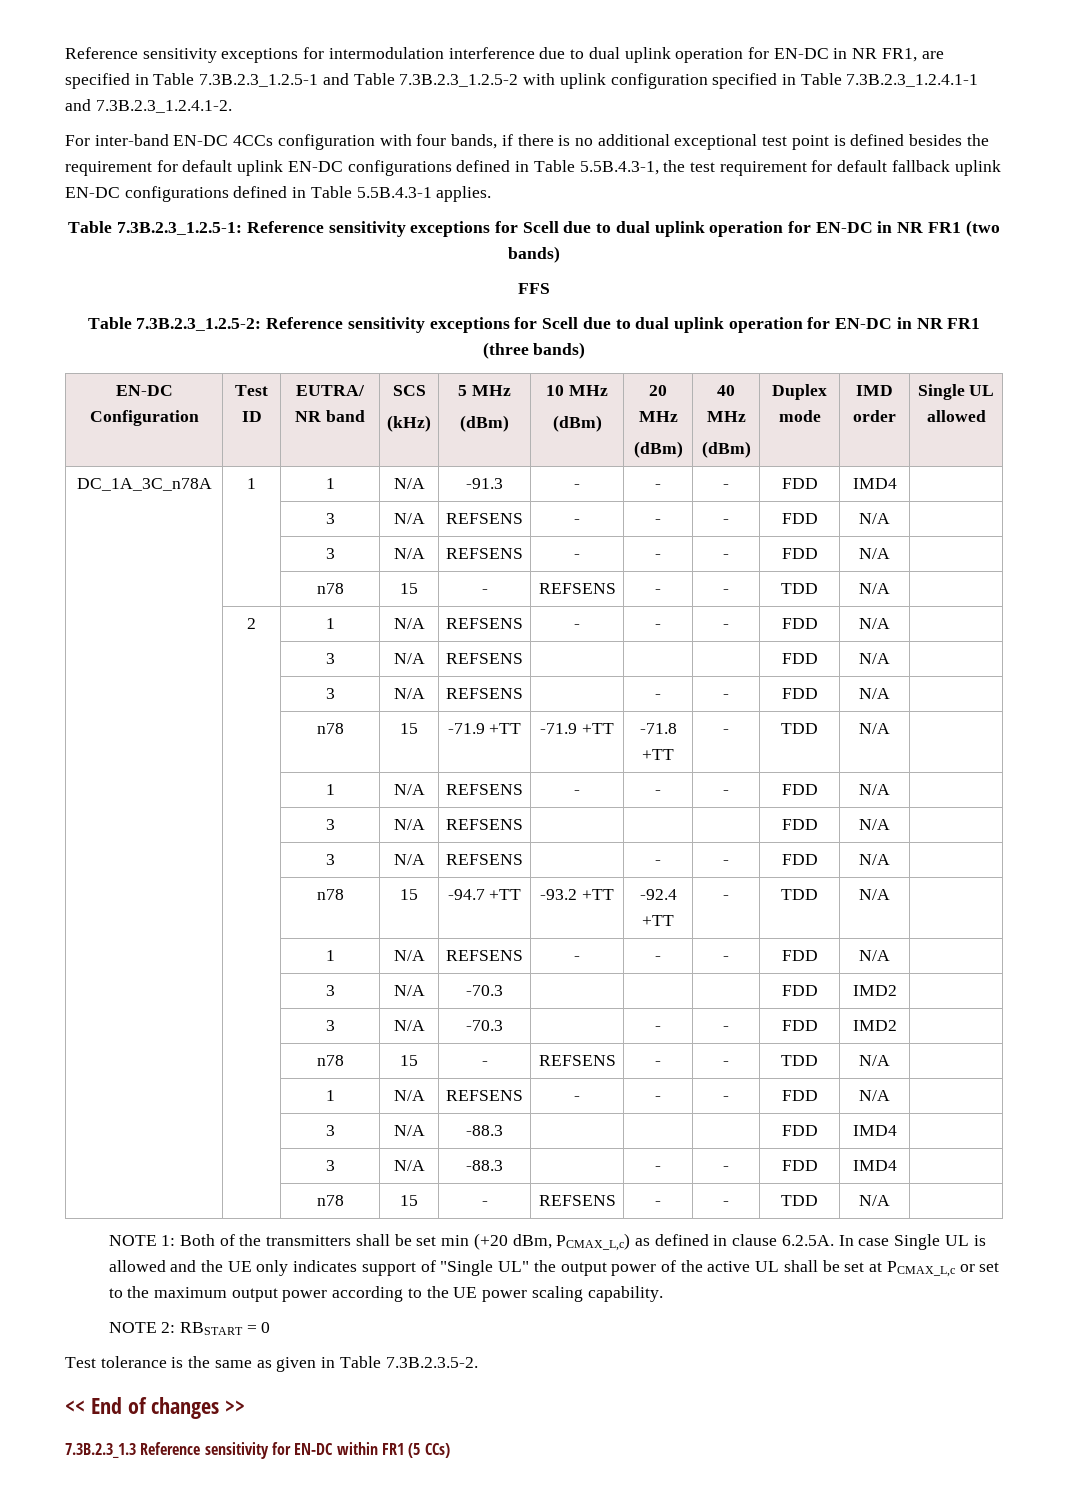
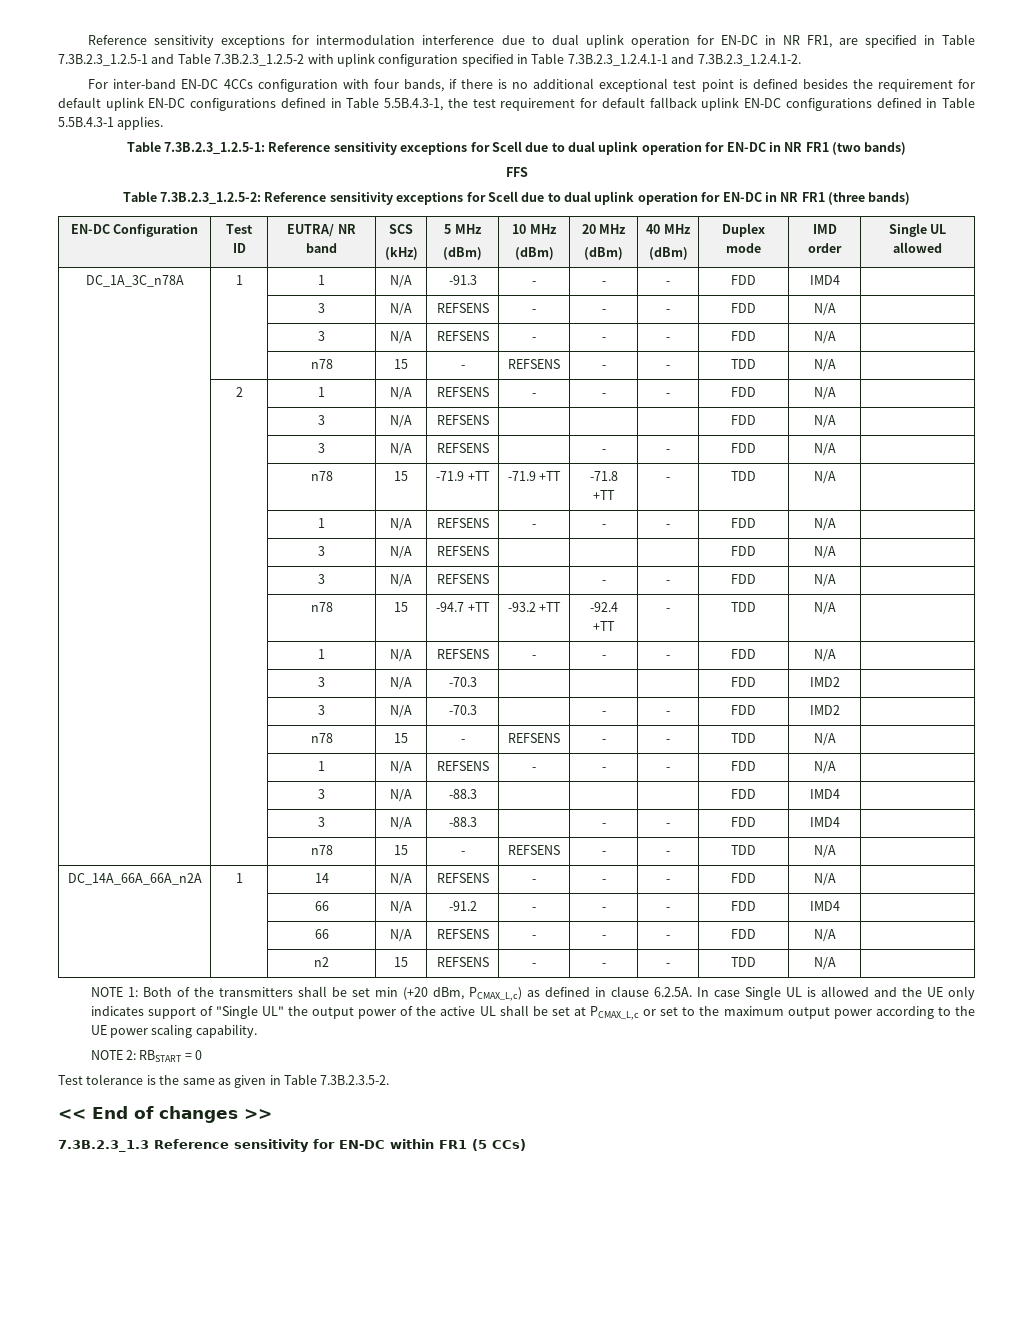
+ DC_14A_66A_66A_n2A | 1 | 14 | N/A | REFSENS | - | - | - | FDD | N/A |
+ | | 66 | N/A | -91.2 | - | - | - | FDD | IMD4 |
+ | | 66 | N/A | REFSENS | - | - | - | FDD | N/A |
+ | | n2 | 15 | REFSENS | - | - | - | TDD | N/A |

